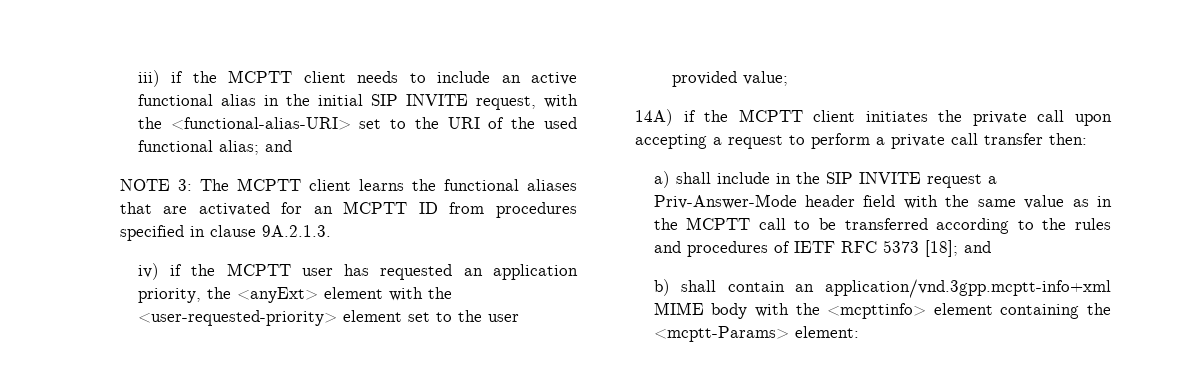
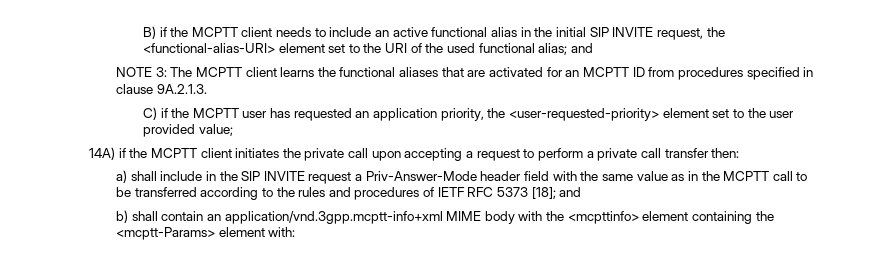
- iii) if the MCPTT client needs to include an active functional alias in the initial SIP INVITE request, with the <functional-alias-URI> set to the URI of the used functional alias; and
+ B) if the MCPTT client needs to include an active functional alias in the initial SIP INVITE request, the <functional-alias-URI> element set to the URI of the used functional alias; and
- iv) if the MCPTT user has requested an application priority, the <anyExt> element with the <user-requested-priority> element set to the user provided value;
+ C) if the MCPTT user has requested an application priority, the <user-requested-priority> element set to the user provided value;
- b) shall contain an application/vnd.3gpp.mcptt-info+xml MIME body with the <mcpttinfo> element containing the <mcptt-Params> element:
+ b) shall contain an application/vnd.3gpp.mcptt-info+xml MIME body with the <mcpttinfo> element containing the <mcptt-Params> element with:

